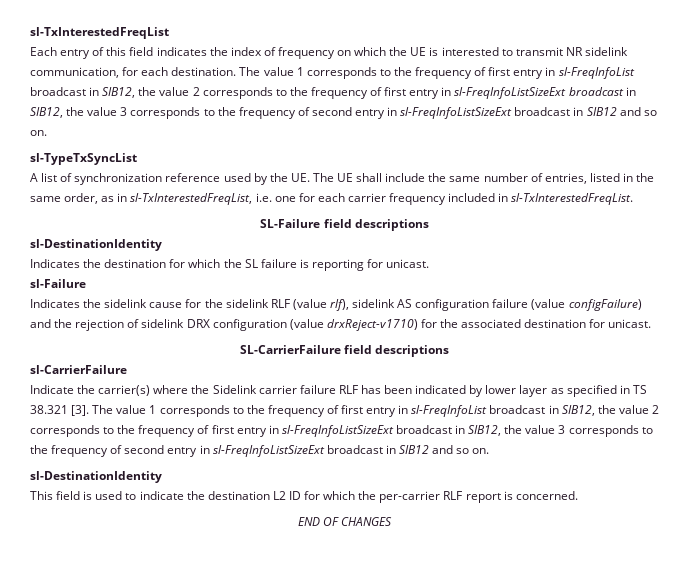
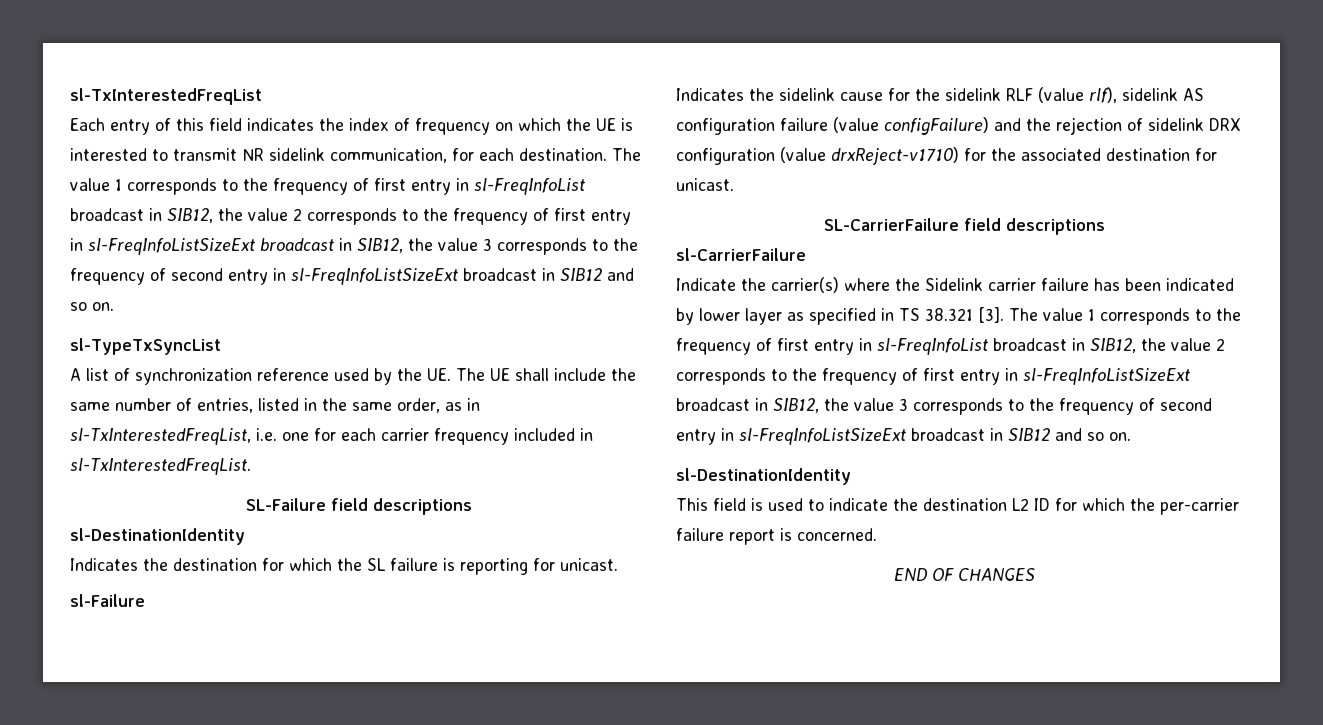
- Indicate the carrier(s) where the Sidelink carrier failure RLF has been indicated by lower layer as specified in TS 38.321 [3].
+ Indicate the carrier(s) where the Sidelink carrier failure has been indicated by lower layer as specified in TS 38.321 [3].
- This field is used to indicate the destination L2 ID for which the per-carrier RLF report is concerned.
+ This field is used to indicate the destination L2 ID for which the per-carrier failure report is concerned.

